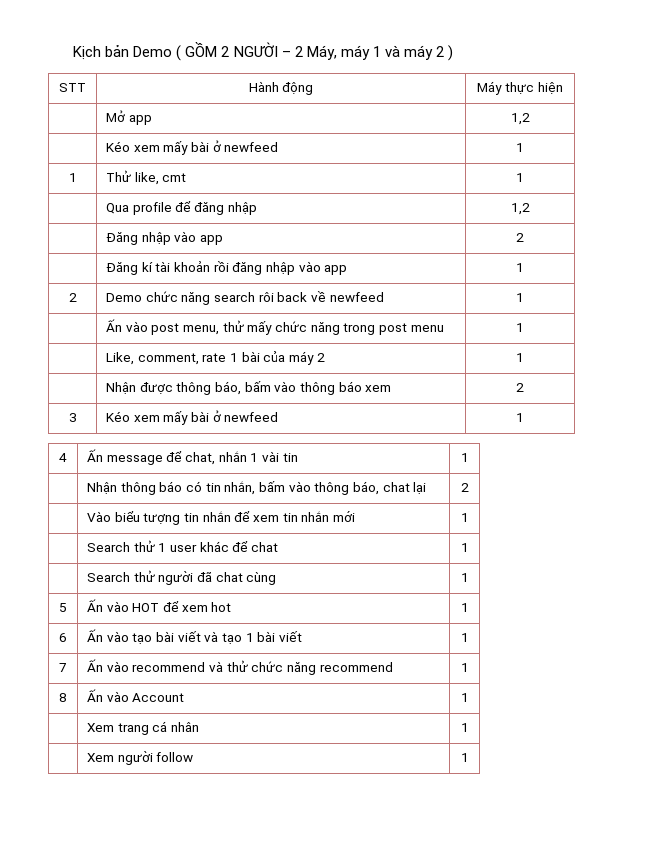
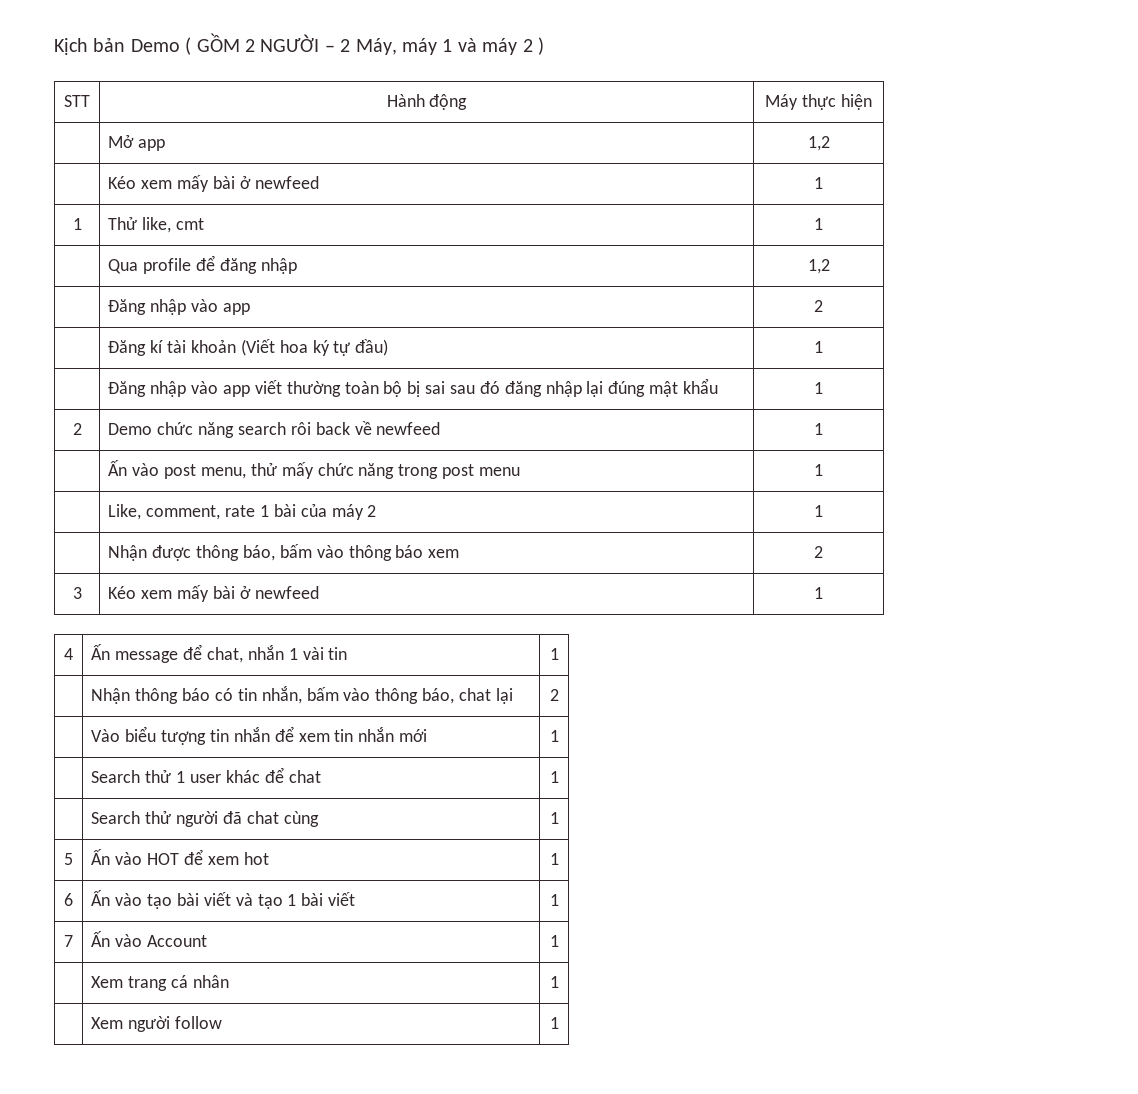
- | Đăng kí tài khoản rồi đăng nhập vào app | 1
+ | Đăng kí tài khoản (Viết hoa ký tự đầu) | 1
+ | Đăng nhập vào app viết thường toàn bộ bị sai sau đó đăng nhập lại đúng mật khẩu | 1
- 7 | Ấn vào recommend và thử chức năng recommend | 1
- 8 | Ấn vào Account | 1
+ 7 | Ấn vào Account | 1

